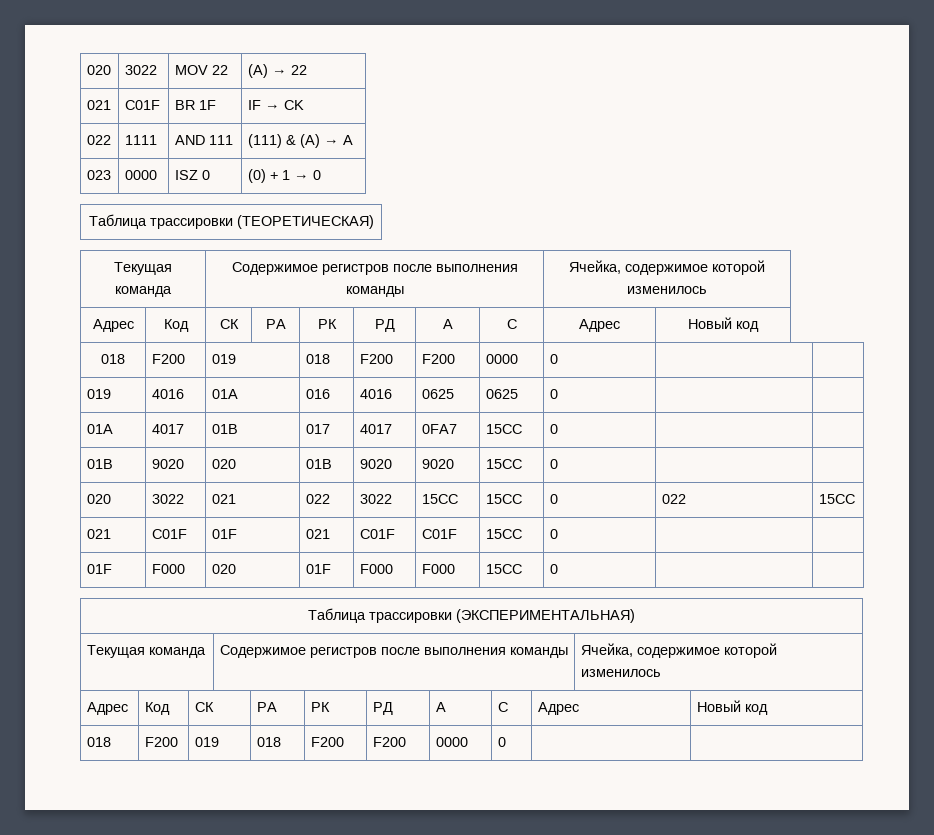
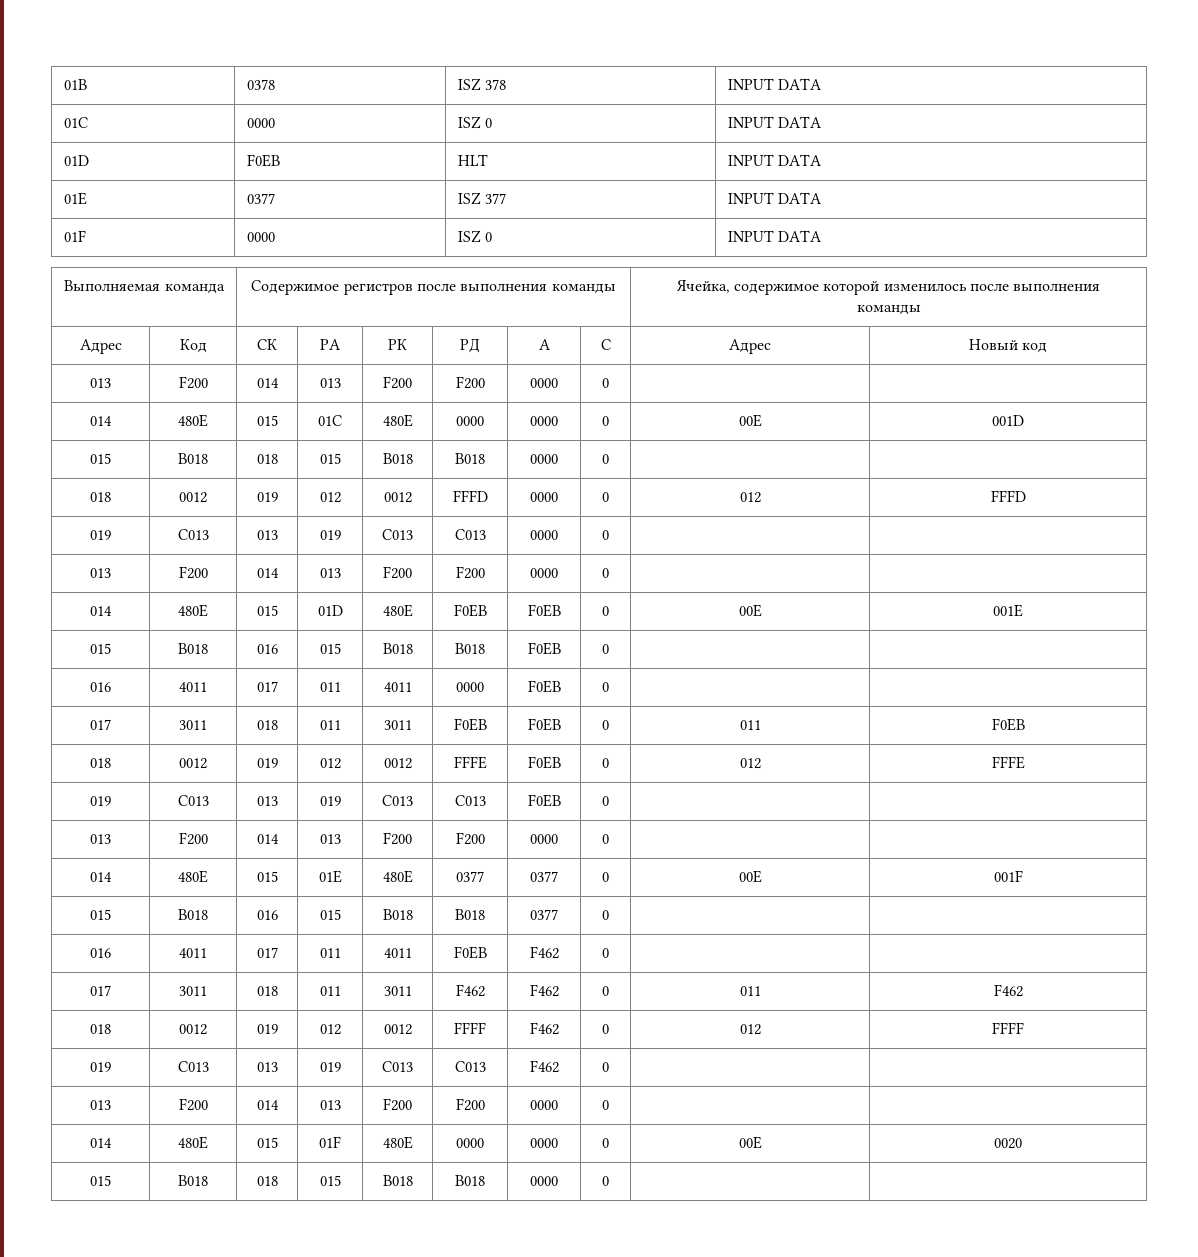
- 020 | 3022 | MOV 22 | (A) → 22
- 021 | C01F | BR 1F | IF → CK
- 022 | 1111 | AND 111 | (111) & (A) → A
- 023 | 0000 | ISZ 0 | (0) + 1 → 0
- Таблица трассировки (ТЕОРЕТИЧЕСКАЯ)
- Текущая команда | Содержимое регистров после выполнения команды | Ячейка, содержимое которой изменилось
+ 01B | 0378 | ISZ 378 | INPUT DATA
+ 01C | 0000 | ISZ 0 | INPUT DATA
+ 01D | F0EB | HLT | INPUT DATA
+ 01E | 0377 | ISZ 377 | INPUT DATA
+ 01F | 0000 | ISZ 0 | INPUT DATA
+ Выполняемая команда | Содержимое регистров после выполнения команды | Ячейка, содержимое которой изменилось после выполнения команды
  Адрес | Код | СК | РА | РК | РД | А | С | Адрес | Новый код
- 018 | F200 | 019 | 018 | F200 | F200 | 0000 | 0 | |
- 019 | 4016 | 01A | 016 | 4016 | 0625 | 0625 | 0 | |
- 01A | 4017 | 01B | 017 | 4017 | 0FA7 | 15CC | 0 | |
- 01B | 9020 | 020 | 01B | 9020 | 9020 | 15CC | 0 | |
- 020 | 3022 | 021 | 022 | 3022 | 15CC | 15CC | 0 | 022 | 15CC
- 021 | C01F | 01F | 021 | C01F | C01F | 15CC | 0 | |
- 01F | F000 | 020 | 01F | F000 | F000 | 15CC | 0 | |
- Таблица трассировки (ЭКСПЕРИМЕНТАЛЬНАЯ)
- Текущая команда | Содержимое регистров после выполнения команды | Ячейка, содержимое которой изменилось
- Адрес | Код | СК | РА | РК | РД | А | С | Адрес | Новый код
- 018 | F200 | 019 | 018 | F200 | F200 | 0000 | 0 | |
+ 013 | F200 | 014 | 013 | F200 | F200 | 0000 | 0 | |
+ 014 | 480E | 015 | 01C | 480E | 0000 | 0000 | 0 | 00E | 001D
+ 015 | B018 | 018 | 015 | B018 | B018 | 0000 | 0 | |
+ 018 | 0012 | 019 | 012 | 0012 | FFFD | 0000 | 0 | 012 | FFFD
+ 019 | C013 | 013 | 019 | C013 | C013 | 0000 | 0 | |
+ 013 | F200 | 014 | 013 | F200 | F200 | 0000 | 0 | |
+ 014 | 480E | 015 | 01D | 480E | F0EB | F0EB | 0 | 00E | 001E
+ 015 | B018 | 016 | 015 | B018 | B018 | F0EB | 0 | |
+ 016 | 4011 | 017 | 011 | 4011 | 0000 | F0EB | 0 | |
+ 017 | 3011 | 018 | 011 | 3011 | F0EB | F0EB | 0 | 011 | F0EB
+ 018 | 0012 | 019 | 012 | 0012 | FFFE | F0EB | 0 | 012 | FFFE
+ 019 | C013 | 013 | 019 | C013 | C013 | F0EB | 0 | |
+ 013 | F200 | 014 | 013 | F200 | F200 | 0000 | 0 | |
+ 014 | 480E | 015 | 01E | 480E | 0377 | 0377 | 0 | 00E | 001F
+ 015 | B018 | 016 | 015 | B018 | B018 | 0377 | 0 | |
+ 016 | 4011 | 017 | 011 | 4011 | F0EB | F462 | 0 | |
+ 017 | 3011 | 018 | 011 | 3011 | F462 | F462 | 0 | 011 | F462
+ 018 | 0012 | 019 | 012 | 0012 | FFFF | F462 | 0 | 012 | FFFF
+ 019 | C013 | 013 | 019 | C013 | C013 | F462 | 0 | |
+ 013 | F200 | 014 | 013 | F200 | F200 | 0000 | 0 | |
+ 014 | 480E | 015 | 01F | 480E | 0000 | 0000 | 0 | 00E | 0020
+ 015 | B018 | 018 | 015 | B018 | B018 | 0000 | 0 | |

